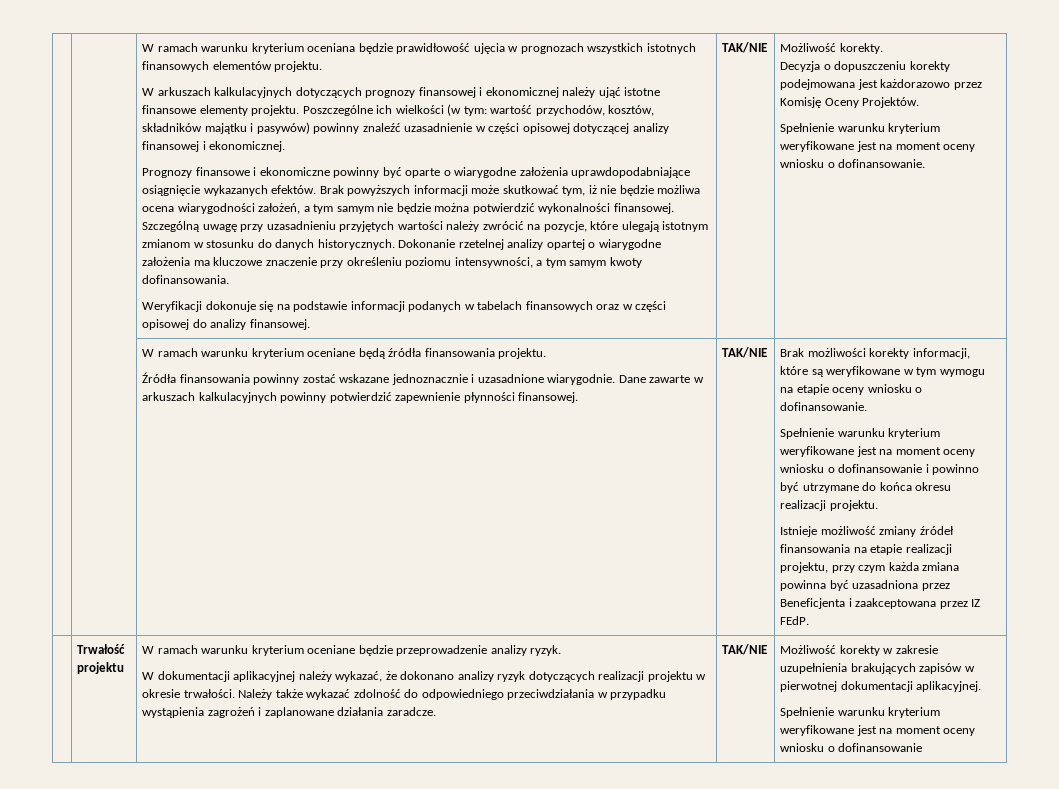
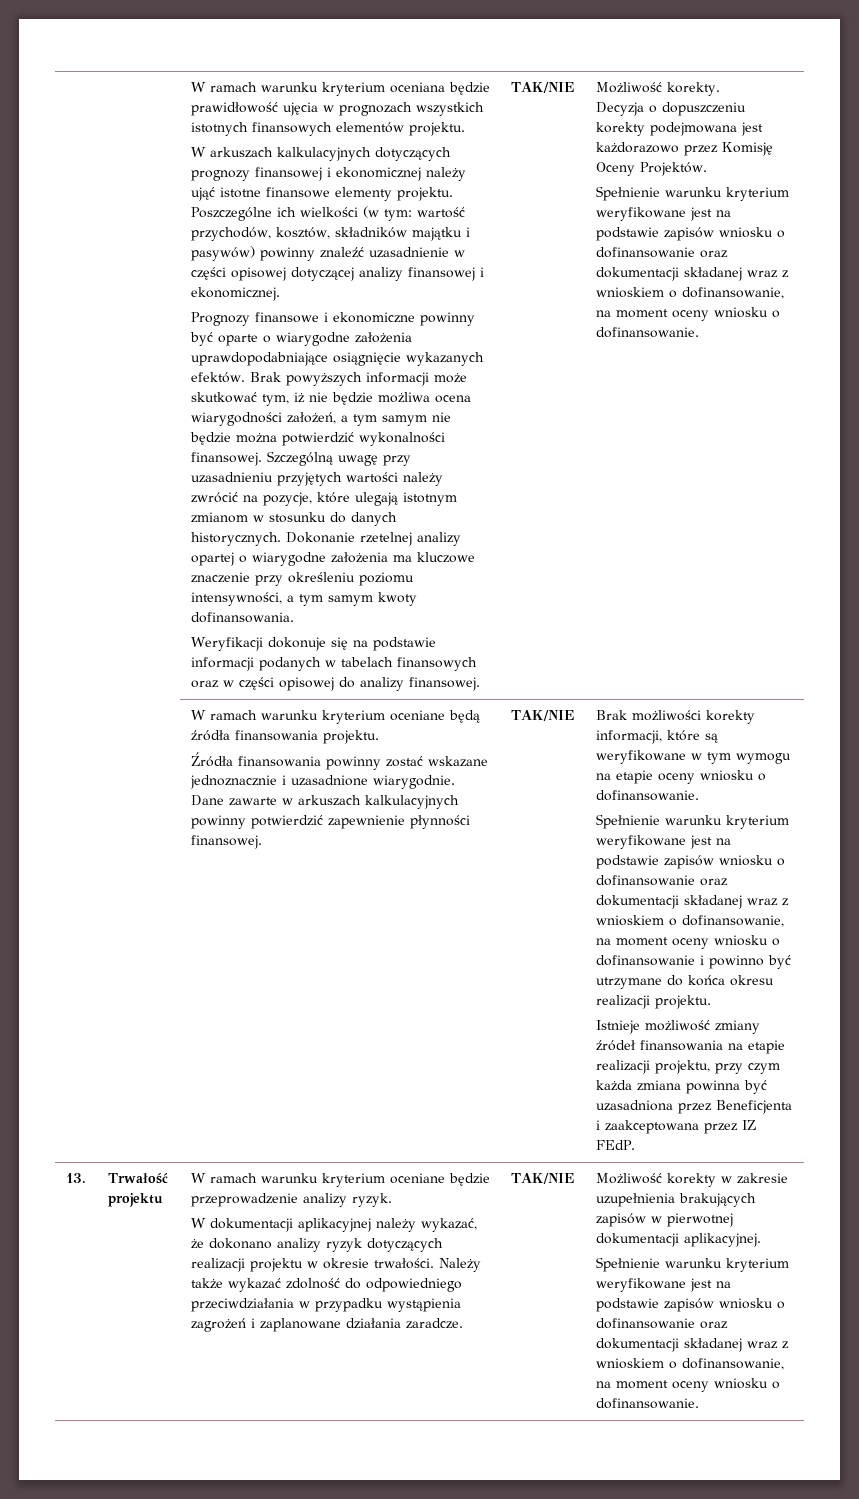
  Decyzja o dopuszczeniu korekty podejmowana jest każdorazowo przez Komisję Oceny Projektów.
- Spełnienie warunku kryterium weryfikowane jest na moment oceny wniosku o dofinansowanie.
+ Spełnienie warunku kryterium weryfikowane jest na podstawie zapisów wniosku o dofinansowanie oraz dokumentacji składanej wraz z wnioskiem o dofinansowanie, na moment oceny wniosku o dofinansowanie.
- Spełnienie warunku kryterium weryfikowane jest na moment oceny wniosku o dofinansowanie i powinno być utrzymane do końca okresu realizacji projektu.
+ Spełnienie warunku kryterium weryfikowane jest na podstawie zapisów wniosku o dofinansowanie oraz dokumentacji składanej wraz z wnioskiem o dofinansowanie, na moment oceny wniosku o dofinansowanie i powinno być utrzymane do końca okresu realizacji projektu.
+ 13.
  Możliwość korekty w zakresie uzupełnienia brakujących zapisów w pierwotnej dokumentacji aplikacyjnej.
- Spełnienie warunku kryterium weryfikowane jest na moment oceny wniosku o dofinansowanie
+ Spełnienie warunku kryterium weryfikowane jest na podstawie zapisów wniosku o dofinansowanie oraz dokumentacji składanej wraz z wnioskiem o dofinansowanie, na moment oceny wniosku o dofinansowanie.

